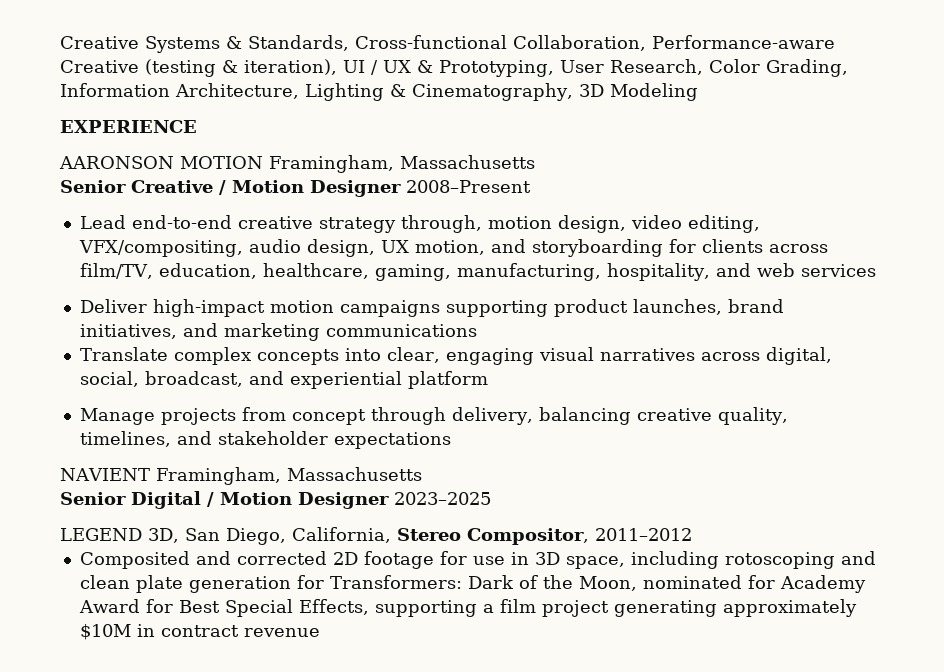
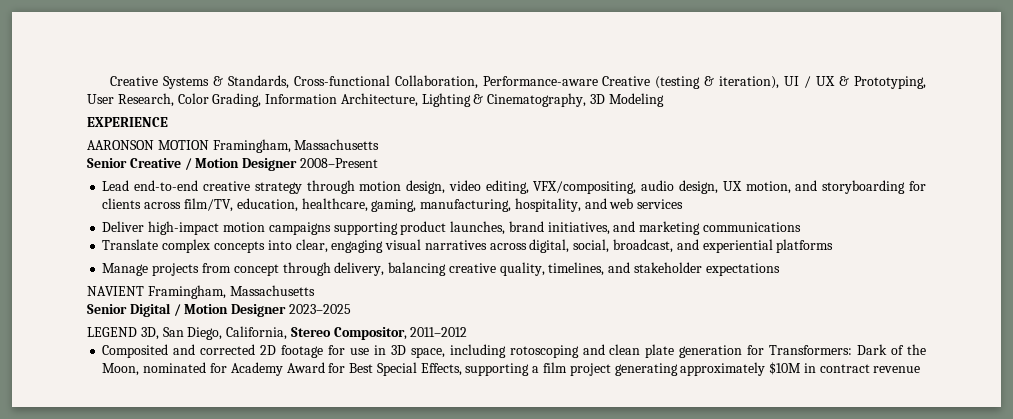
- Lead end-to-end creative strategy through, motion design, video editing, VFX/compositing, audio design, UX motion, and storyboarding for clients across film/TV, education, healthcare, gaming, manufacturing, hospitality, and web services
+ Lead end-to-end creative strategy through motion design, video editing, VFX/compositing, audio design, UX motion, and storyboarding for clients across film/TV, education, healthcare, gaming, manufacturing, hospitality, and web services
- Translate complex concepts into clear, engaging visual narratives across digital, social, broadcast, and experiential platform
+ Translate complex concepts into clear, engaging visual narratives across digital, social, broadcast, and experiential platforms

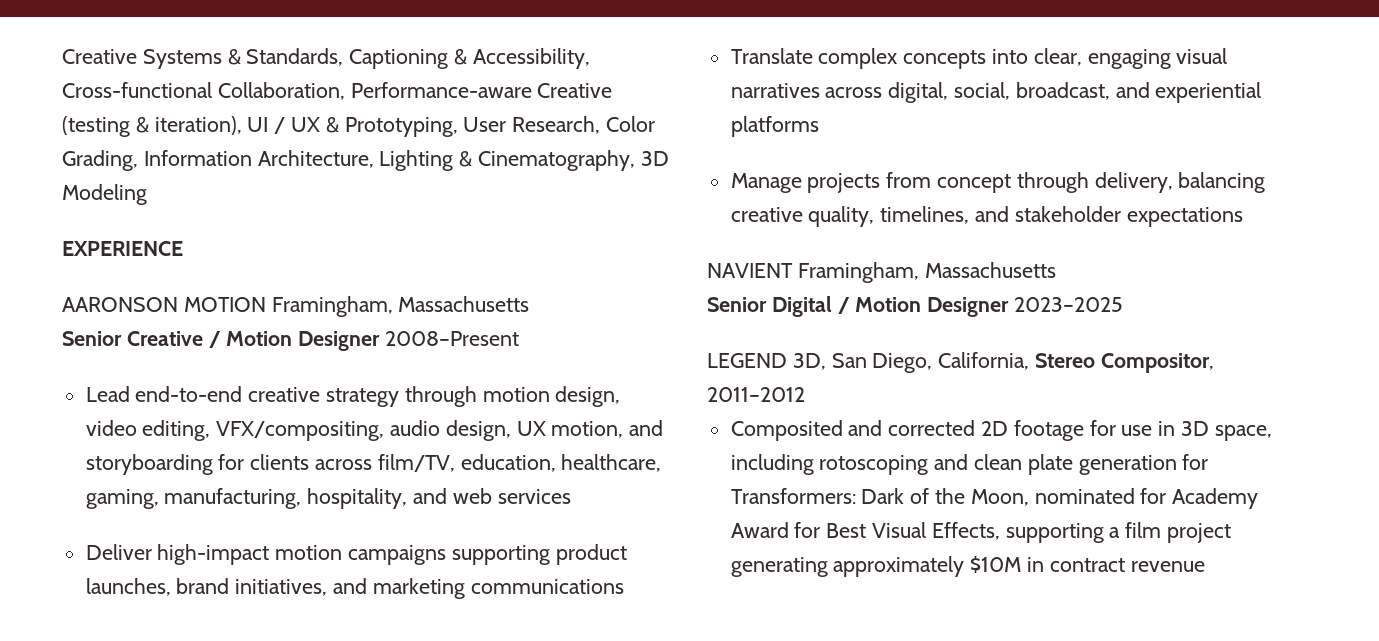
- Creative Systems & Standards, Cross-functional Collaboration, Performance-aware Creative (testing & iteration), UI / UX & Prototyping, User Research, Color Grading, Information Architecture, Lighting & Cinematography, 3D Modeling
+ Creative Systems & Standards, Captioning & Accessibility, Cross-functional Collaboration, Performance-aware Creative (testing & iteration), UI / UX & Prototyping, User Research, Color Grading, Information Architecture, Lighting & Cinematography, 3D Modeling
- Composited and corrected 2D footage for use in 3D space, including rotoscoping and clean plate generation for Transformers: Dark of the Moon, nominated for Academy Award for Best Special Effects, supporting a film project generating approximately $10M in contract revenue
+ Composited and corrected 2D footage for use in 3D space, including rotoscoping and clean plate generation for Transformers: Dark of the Moon, nominated for Academy Award for Best Visual Effects, supporting a film project generating approximately $10M in contract revenue

